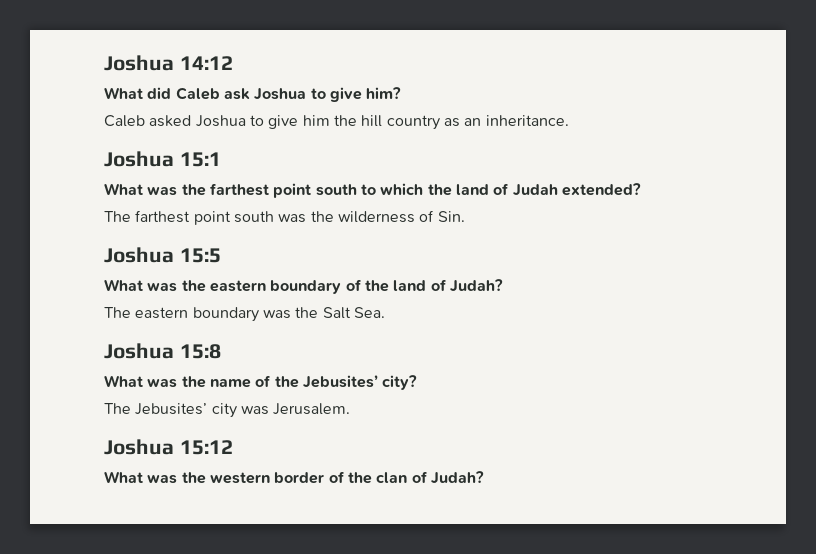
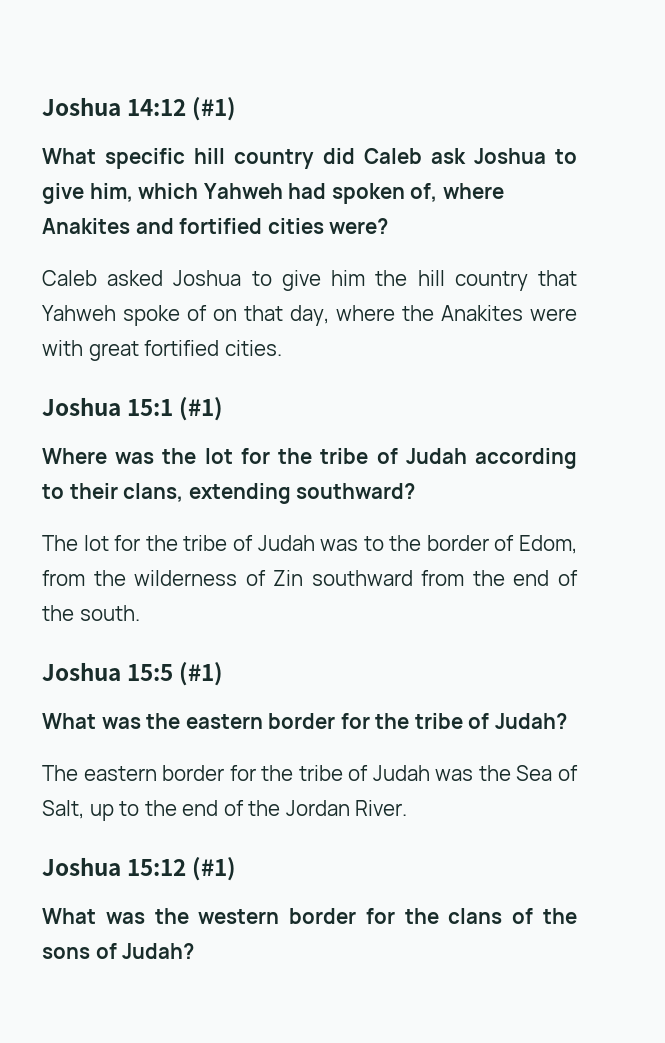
- Joshua 14:12
- What did Caleb ask Joshua to give him?
+ Joshua 14:12 (#1)
+ What specific hill country did Caleb ask Joshua to give him, which Yahweh had spoken of, where Anakites and fortified cities were?
- Caleb asked Joshua to give him the hill country as an inheritance.
- Joshua 15:1
- What was the farthest point south to which the land of Judah extended?
- The farthest point south was the wilderness of Sin.
+ Caleb asked Joshua to give him the hill country that Yahweh spoke of on that day, where the Anakites were with great fortified cities.
+ Joshua 15:1 (#1)
+ Where was the lot for the tribe of Judah according to their clans, extending southward?
+ The lot for the tribe of Judah was to the border of Edom, from the wilderness of Zin southward from the end of the south.
- Joshua 15:5
+ Joshua 15:5 (#1)
- What was the eastern boundary of the land of Judah?
+ What was the eastern border for the tribe of Judah?
- The eastern boundary was the Salt Sea.
- Joshua 15:8
- What was the name of the Jebusites’ city?
- The Jebusites’ city was Jerusalem.
+ The eastern border for the tribe of Judah was the Sea of Salt, up to the end of the Jordan River.
- Joshua 15:12
+ Joshua 15:12 (#1)
- What was the western border of the clan of Judah?
+ What was the western border for the clans of the sons of Judah?

